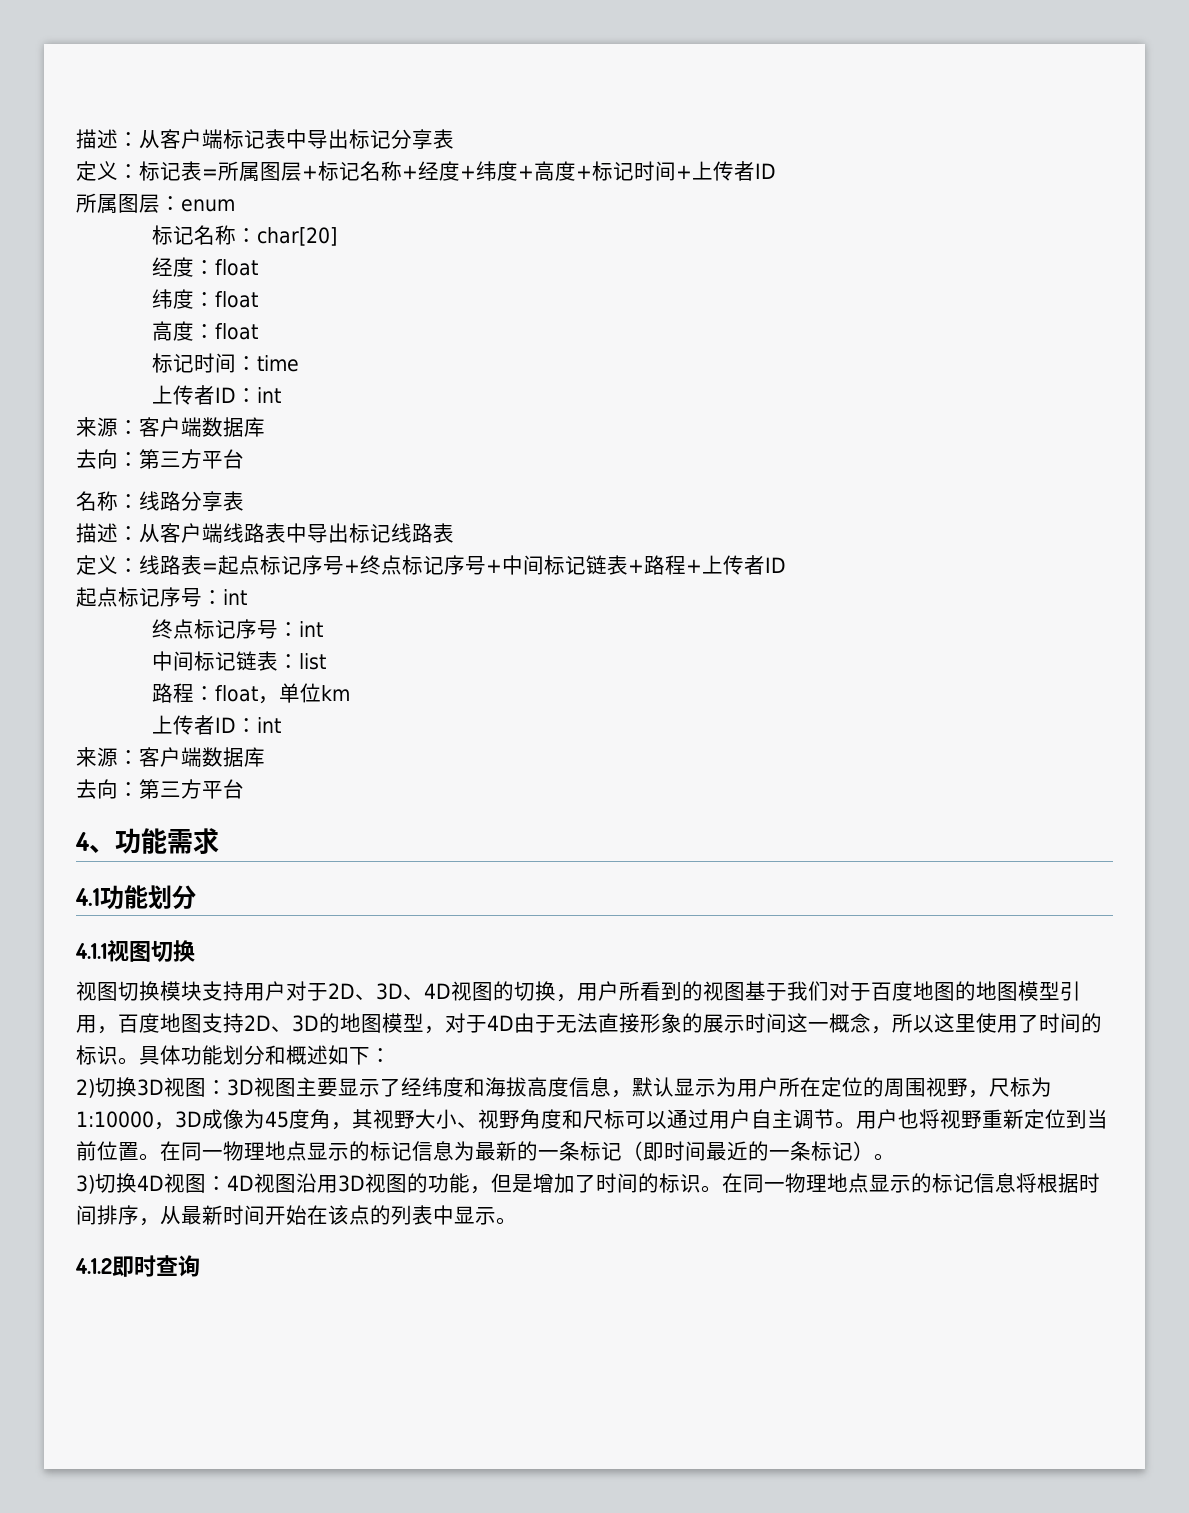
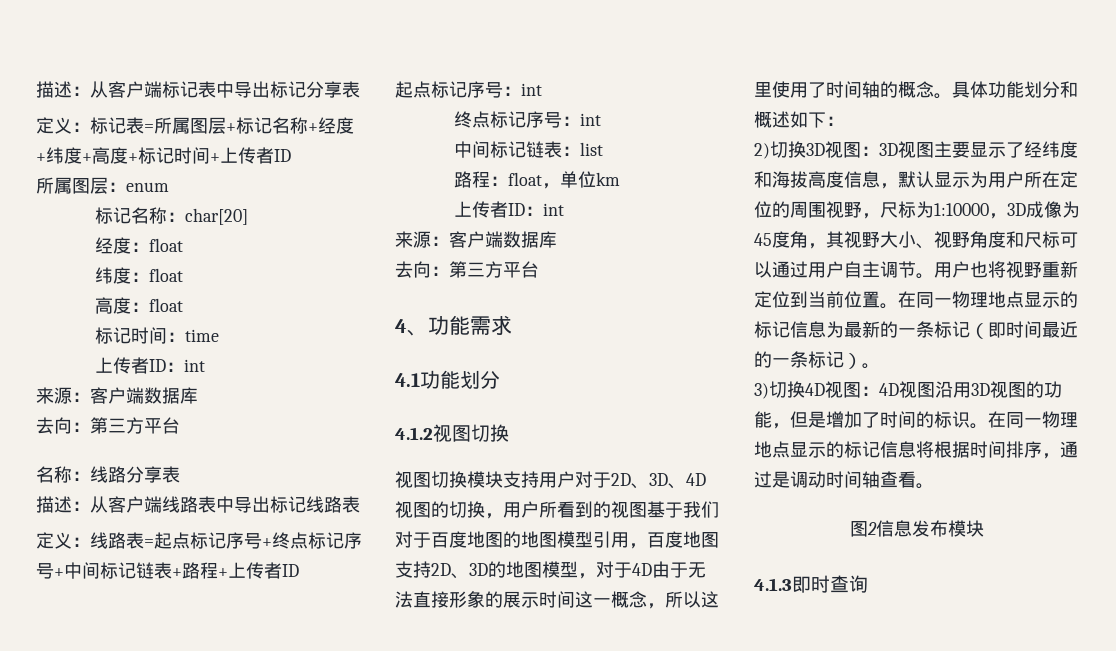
- 4.1.1视图切换
+ 4.1.2视图切换
- 视图切换模块支持用户对于2D、3D、4D视图的切换，用户所看到的视图基于我们对于百度地图的地图模型引用，百度地图支持2D、3D的地图模型，对于4D由于无法直接形象的展示时间这一概念，所以这里使用了时间的标识。
+ 视图切换模块支持用户对于2D、3D、4D视图的切换，用户所看到的视图基于我们对于百度地图的地图模型引用，百度地图支持2D、3D的地图模型，对于4D由于无法直接形象的展示时间这一概念，所以这里使用了时间轴的概念。
- 在同一物理地点显示的标记信息将根据时间排序，从最新时间开始在该点的列表中显示。
- 4.1.2即时查询
+ 在同一物理地点显示的标记信息将根据时间排序，通过是调动时间轴查看。
+ 图2信息发布模块
+ 4.1.3即时查询

